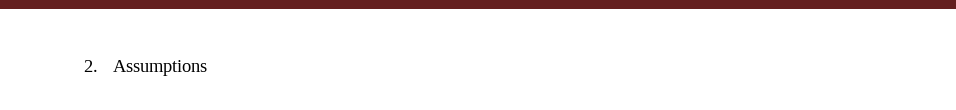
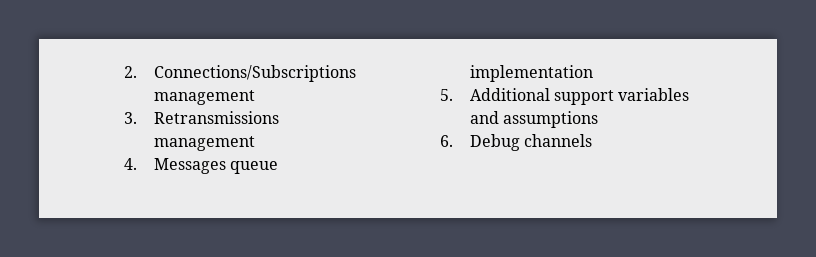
- 2. Assumptions
+ 2. Connections/Subscriptions management
+ 3. Retransmissions management
+ 4. Messages queue implementation
+ 5. Additional support variables and assumptions
+ 6. Debug channels

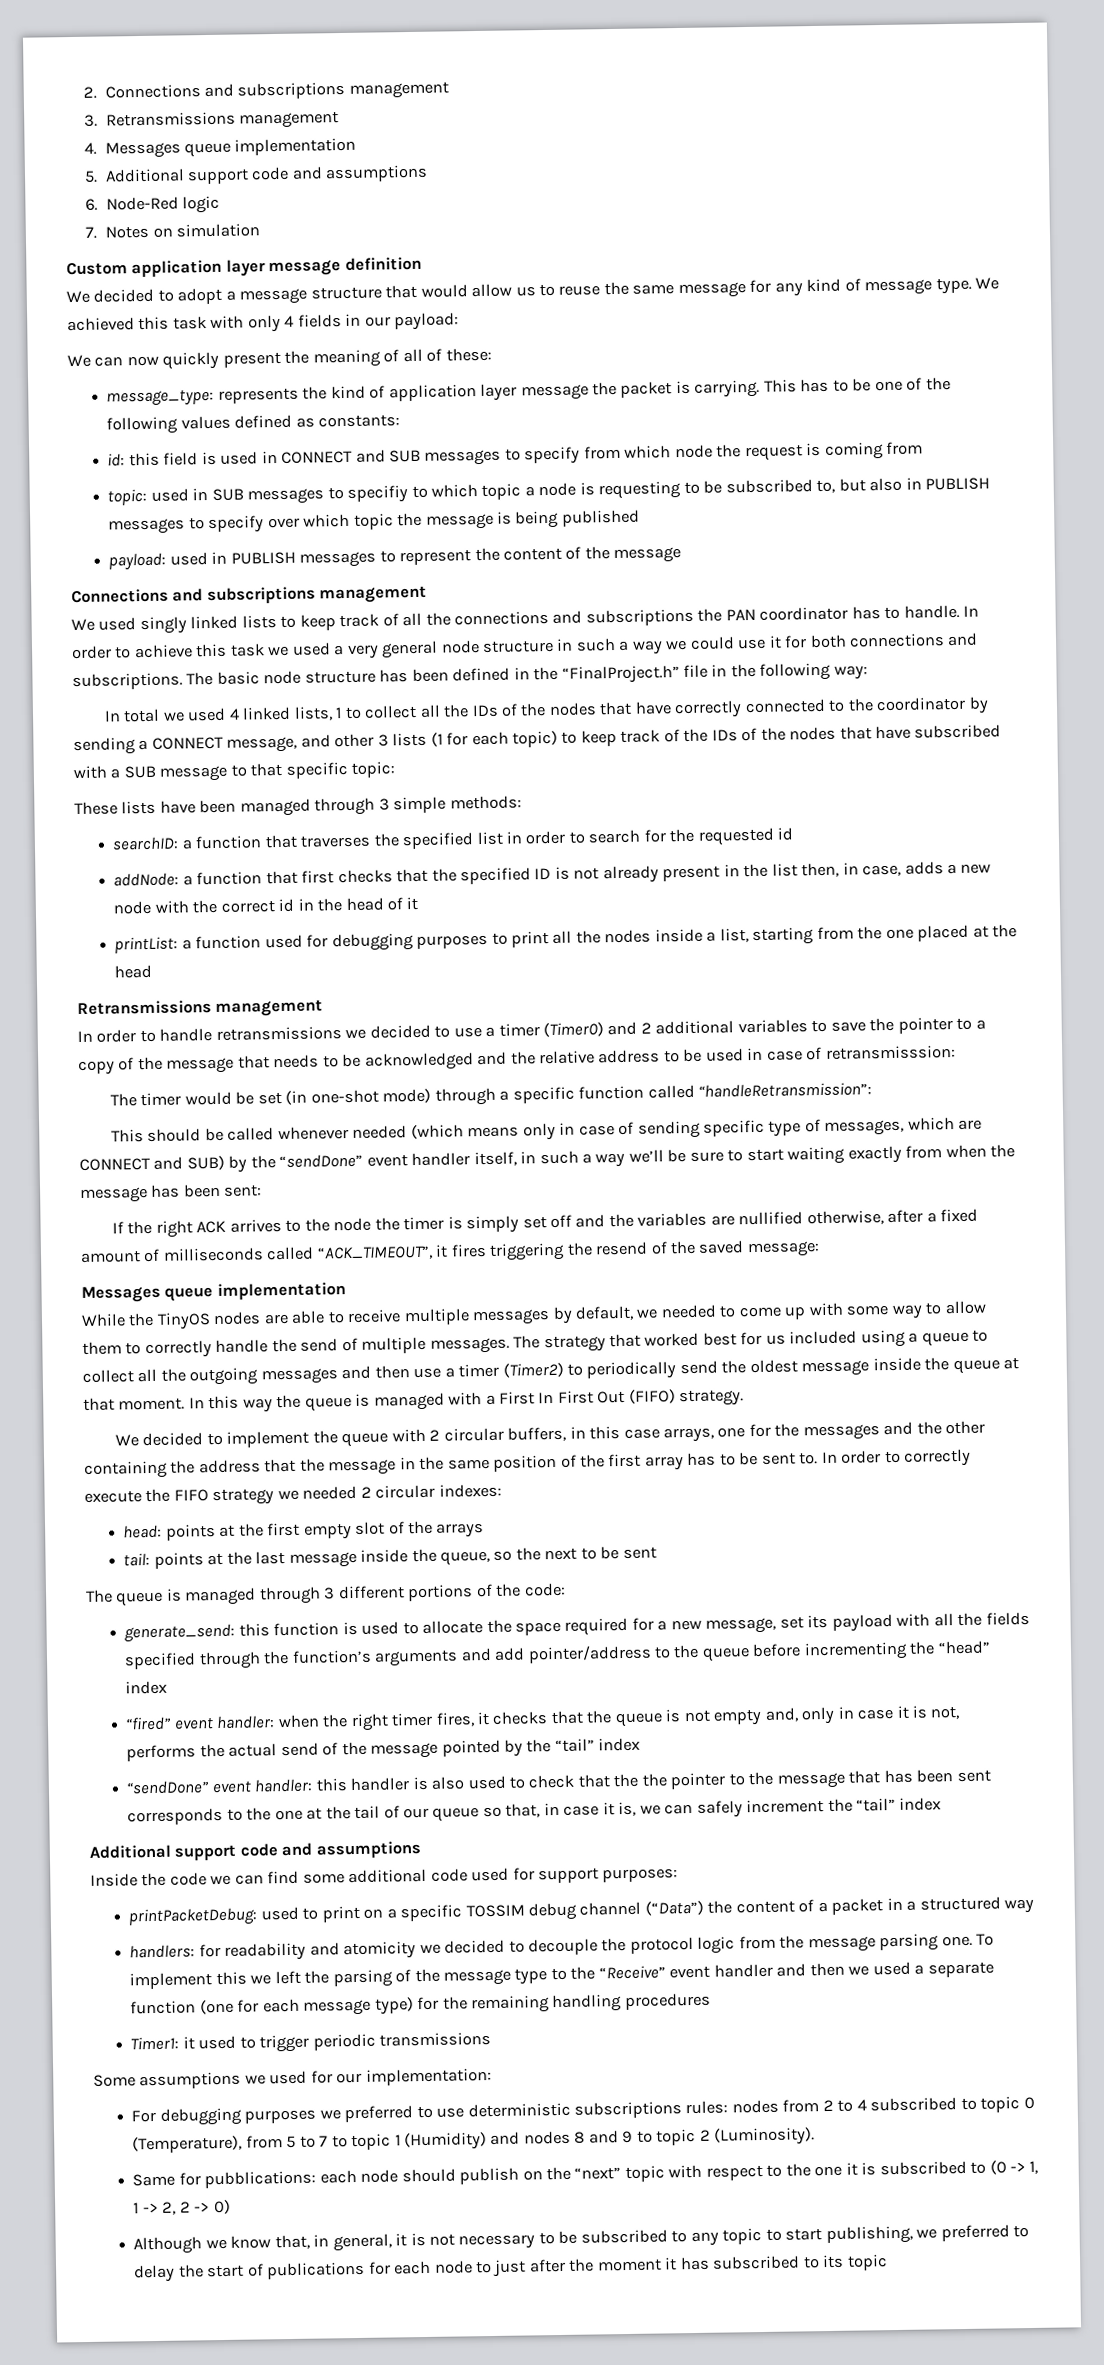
- 2. Connections/Subscriptions management
+ 2. Connections and subscriptions management
- 5. Additional support variables and assumptions
+ 5. Additional support code and assumptions
- 6. Debug channels
+ 6. Node-Red logic
+ 7. Notes on simulation
+ Custom application layer message definition
+ We decided to adopt a message structure that would allow us to reuse the same message for any kind of message type. We achieved this task with only 4 fields in our payload:
+ We can now quickly present the meaning of all of these:
+ message_type: represents the kind of application layer message the packet is carrying. This has to be one of the following values defined as constants:
+ id: this field is used in CONNECT and SUB messages to specify from which node the request is coming from
+ topic: used in SUB messages to specifiy to which topic a node is requesting to be subscribed to, but also in PUBLISH messages to specify over which topic the message is being published
+ payload: used in PUBLISH messages to represent the content of the message
+ Connections and subscriptions management
+ We used singly linked lists to keep track of all the connections and subscriptions the PAN coordinator has to handle. In order to achieve this task we used a very general node structure in such a way we could use it for both connections and subscriptions. The basic node structure has been defined in the “FinalProject.h” file in the following way:
+ In total we used 4 linked lists, 1 to collect all the IDs of the nodes that have correctly connected to the coordinator by sending a CONNECT message, and other 3 lists (1 for each topic) to keep track of the IDs of the nodes that have subscribed with a SUB message to that specific topic:
+ These lists have been managed through 3 simple methods:
+ searchID: a function that traverses the specified list in order to search for the requested id
+ addNode: a function that first checks that the specified ID is not already present in the list then, in case, adds a new node with the correct id in the head of it
+ printList: a function used for debugging purposes to print all the nodes inside a list, starting from the one placed at the head
+ Retransmissions management
+ In order to handle retransmissions we decided to use a timer (Timer0) and 2 additional variables to save the pointer to a copy of the message that needs to be acknowledged and the relative address to be used in case of retransmisssion:
+ The timer would be set (in one-shot mode) through a specific function called “handleRetransmission”:
+ This should be called whenever needed (which means only in case of sending specific type of messages, which are CONNECT and SUB) by the “sendDone” event handler itself, in such a way we’ll be sure to start waiting exactly from when the message has been sent:
+ If the right ACK arrives to the node the timer is simply set off and the variables are nullified otherwise, after a fixed amount of milliseconds called “ACK_TIMEOUT”, it fires triggering the resend of the saved message:
+ Messages queue implementation
+ While the TinyOS nodes are able to receive multiple messages by default, we needed to come up with some way to allow them to correctly handle the send of multiple messages. The strategy that worked best for us included using a queue to collect all the outgoing messages and then use a timer (Timer2) to periodically send the oldest message inside the queue at that moment. In this way the queue is managed with a First In First Out (FIFO) strategy.
+ We decided to implement the queue with 2 circular buffers, in this case arrays, one for the messages and the other containing the address that the message in the same position of the first array has to be sent to. In order to correctly execute the FIFO strategy we needed 2 circular indexes:
+ head: points at the first empty slot of the arrays
+ tail: points at the last message inside the queue, so the next to be sent
+ The queue is managed through 3 different portions of the code:
+ generate_send: this function is used to allocate the space required for a new message, set its payload with all the fields specified through the function’s arguments and add pointer/address to the queue before incrementing the “head” index
+ “fired” event handler: when the right timer fires, it checks that the queue is not empty and, only in case it is not, performs the actual send of the message pointed by the “tail” index
+ “sendDone” event handler: this handler is also used to check that the the pointer to the message that has been sent corresponds to the one at the tail of our queue so that, in case it is, we can safely increment the “tail” index
+ Additional support code and assumptions
+ Inside the code we can find some additional code used for support purposes:
+ printPacketDebug: used to print on a specific TOSSIM debug channel (“Data”) the content of a packet in a structured way
+ handlers: for readability and atomicity we decided to decouple the protocol logic from the message parsing one. To implement this we left the parsing of the message type to the “Receive” event handler and then we used a separate function (one for each message type) for the remaining handling procedures
+ Timer1: it used to trigger periodic transmissions
+ Some assumptions we used for our implementation:
+ For debugging purposes we preferred to use deterministic subscriptions rules: nodes from 2 to 4 subscribed to topic 0 (Temperature), from 5 to 7 to topic 1 (Humidity) and nodes 8 and 9 to topic 2 (Luminosity).
+ Same for pubblications: each node should publish on the “next” topic with respect to the one it is subscribed to (0 -> 1, 1 -> 2, 2 -> 0)
+ Although we know that, in general, it is not necessary to be subscribed to any topic to start publishing, we preferred to delay the start of publications for each node to just after the moment it has subscribed to its topic

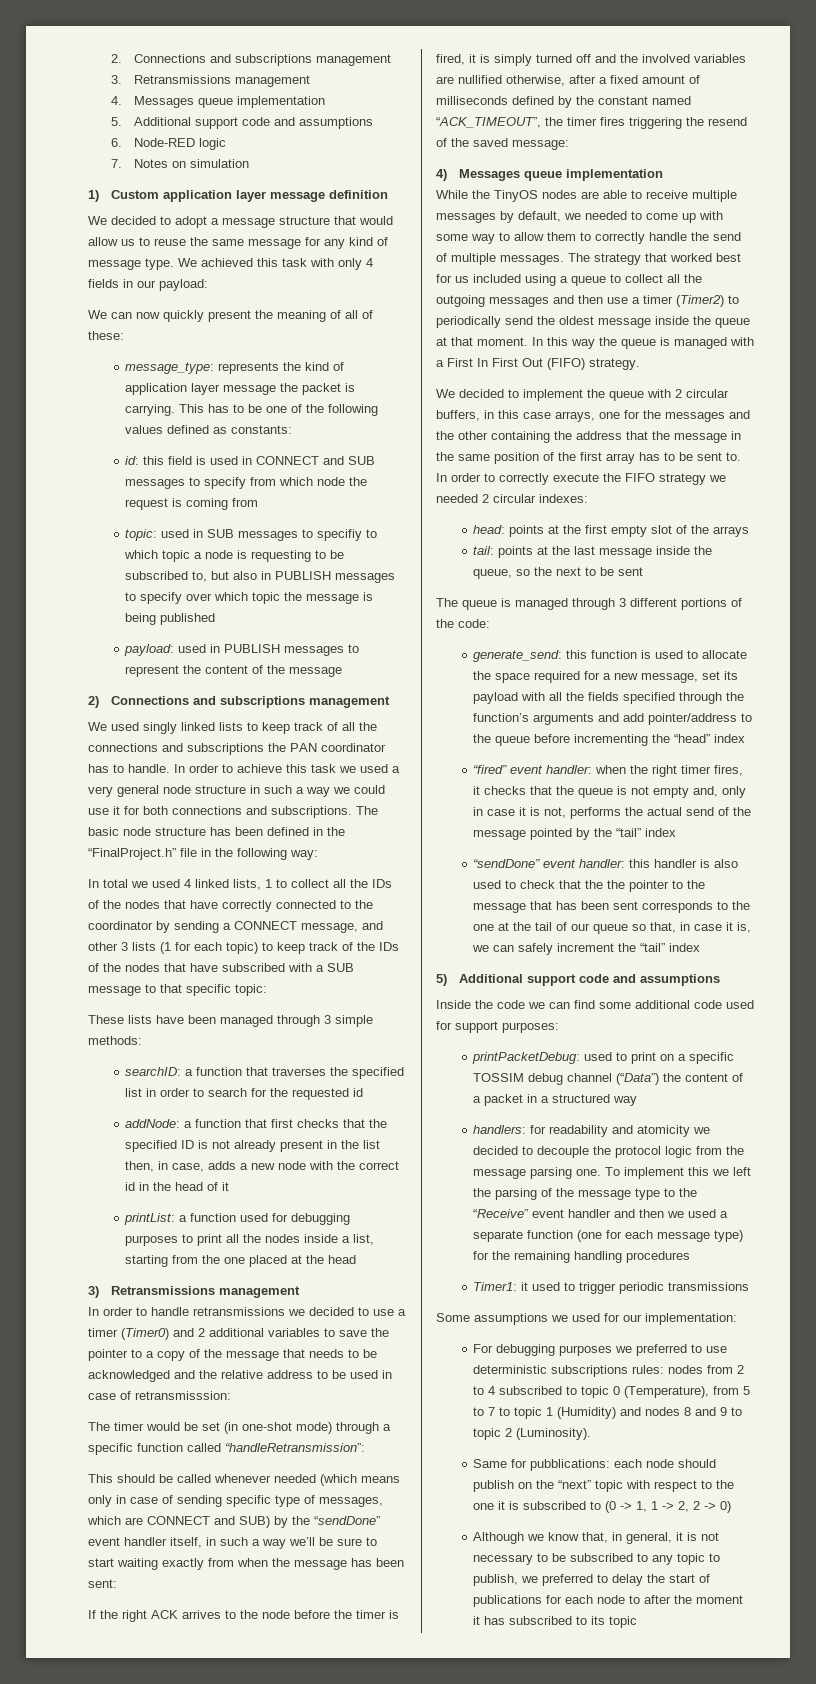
- 6. Node-Red logic
+ 6. Node-RED logic
- Custom application layer message definition
+ 1) Custom application layer message definition
  payload: used in PUBLISH messages to represent the content of the message
- Connections and subscriptions management
+ 2) Connections and subscriptions management
  printList: a function used for debugging purposes to print all the nodes inside a list, starting from the one placed at the head
- Retransmissions management
+ 3) Retransmissions management
- If the right ACK arrives to the node the timer is simply set off and the variables are nullified otherwise, after a fixed amount of milliseconds called “ACK_TIMEOUT”, it fires triggering the resend of the saved message:
- Messages queue implementation
+ If the right ACK arrives to the node before the timer is fired, it is simply turned off and the involved variables are nullified otherwise, after a fixed amount of milliseconds defined by the constant named “ACK_TIMEOUT”, the timer fires triggering the resend of the saved message:
+ 4) Messages queue implementation
  “sendDone” event handler: this handler is also used to check that the the pointer to the message that has been sent corresponds to the one at the tail of our queue so that, in case it is, we can safely increment the “tail” index
- Additional support code and assumptions
+ 5) Additional support code and assumptions
- Although we know that, in general, it is not necessary to be subscribed to any topic to start publishing, we preferred to delay the start of publications for each node to just after the moment it has subscribed to its topic
+ Although we know that, in general, it is not necessary to be subscribed to any topic to publish, we preferred to delay the start of publications for each node to after the moment it has subscribed to its topic

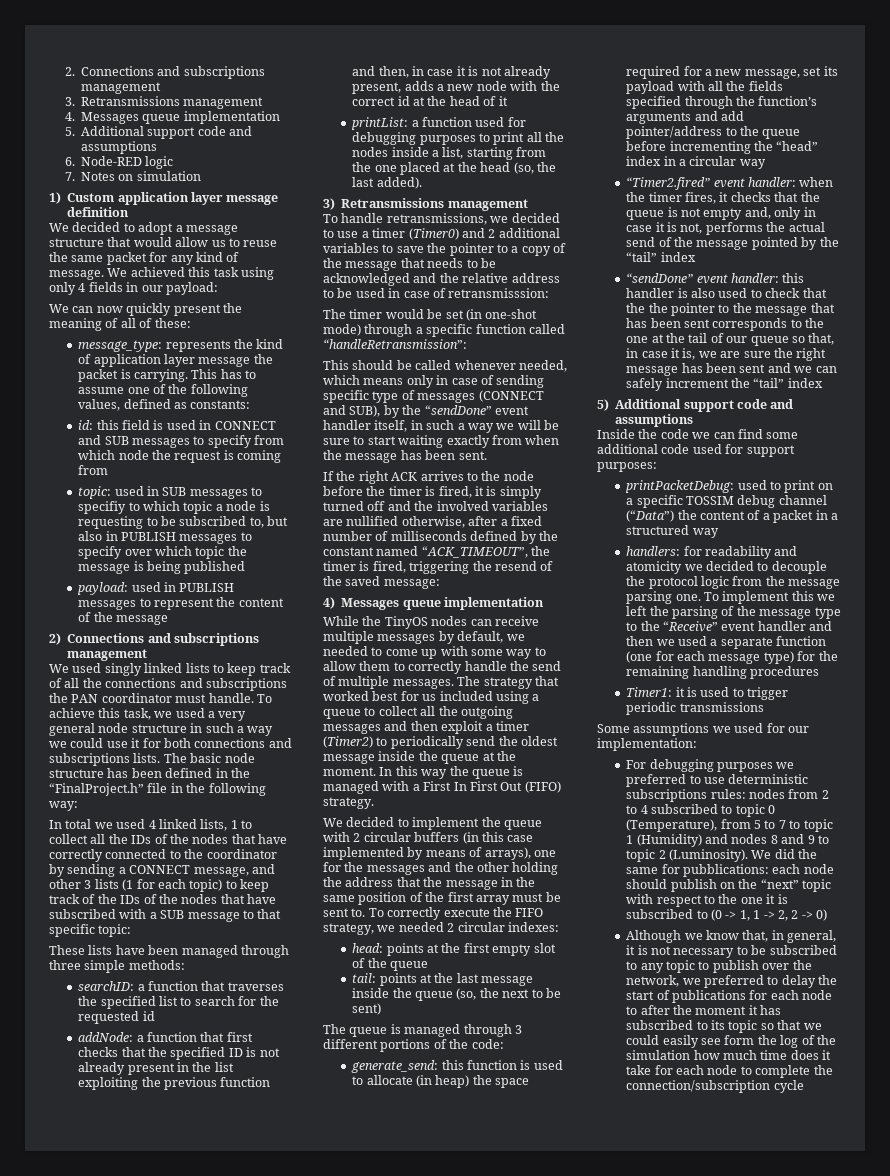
- We decided to adopt a message structure that would allow us to reuse the same message for any kind of message type.
+ We decided to adopt a message structure that would allow us to reuse the same packet for any kind of message.
- We achieved this task with only 4 fields in our payload:
+ We achieved this task using only 4 fields in our payload:
- This has to be one of the following values defined as constants:
+ This has to assume one of the following values, defined as constants:
- We used singly linked lists to keep track of all the connections and subscriptions the PAN coordinator has to handle. In order to achieve this task we used a very general node structure in such a way we could use it for both connections and subscriptions.
+ We used singly linked lists to keep track of all the connections and subscriptions the PAN coordinator must handle. To achieve this task, we used a very general node structure in such a way we could use it for both connections and subscriptions lists.
- These lists have been managed through 3 simple methods:
+ These lists have been managed through three simple methods:
- searchID: a function that traverses the specified list in order to search for the requested id
+ searchID: a function that traverses the specified list to search for the requested id
- addNode: a function that first checks that the specified ID is not already present in the list then, in case, adds a new node with the correct id in the head of it
+ addNode: a function that first checks that the specified ID is not already present in the list exploiting the previous function and then, in case it is not already present, adds a new node with the correct id at the head of it
- printList: a function used for debugging purposes to print all the nodes inside a list, starting from the one placed at the head
+ printList: a function used for debugging purposes to print all the nodes inside a list, starting from the one placed at the head (so, the last added).
- In order to handle retransmissions we decided to use a timer (Timer0) and 2 additional variables to save the pointer to a copy of the message that needs to be acknowledged and the relative address to be used in case of retransmisssion:
+ To handle retransmissions, we decided to use a timer (Timer0) and 2 additional variables to save the pointer to a copy of the message that needs to be acknowledged and the relative address to be used in case of retransmisssion:
- This should be called whenever needed (which means only in case of sending specific type of messages, which are CONNECT and SUB) by the “sendDone” event handler itself, in such a way we’ll be sure to start waiting exactly from when the message has been sent:
+ This should be called whenever needed, which means only in case of sending specific type of messages (CONNECT and SUB), by the “sendDone” event handler itself, in such a way we will be sure to start waiting exactly from when the message has been sent.
- If the right ACK arrives to the node before the timer is fired, it is simply turned off and the involved variables are nullified otherwise, after a fixed amount of milliseconds defined by the constant named “ACK_TIMEOUT”, the timer fires triggering the resend of the saved message:
+ If the right ACK arrives to the node before the timer is fired, it is simply turned off and the involved variables are nullified otherwise, after a fixed number of milliseconds defined by the constant named “ACK_TIMEOUT”, the timer is fired, triggering the resend of the saved message:
- While the TinyOS nodes are able to receive multiple messages by default, we needed to come up with some way to allow them to correctly handle the send of multiple messages.
+ While the TinyOS nodes can receive multiple messages by default, we needed to come up with some way to allow them to correctly handle the send of multiple messages.
- The strategy that worked best for us included using a queue to collect all the outgoing messages and then use a timer (Timer2) to periodically send the oldest message inside the queue at that moment.
+ The strategy that worked best for us included using a queue to collect all the outgoing messages and then exploit a timer (Timer2) to periodically send the oldest message inside the queue at the moment.
- We decided to implement the queue with 2 circular buffers, in this case arrays, one for the messages and the other containing the address that the message in the same position of the first array has to be sent to.
+ We decided to implement the queue with 2 circular buffers (in this case implemented by means of arrays), one for the messages and the other holding the address that the message in the same position of the first array must be sent to.
- In order to correctly execute the FIFO strategy we needed 2 circular indexes:
+ To correctly execute the FIFO strategy, we needed 2 circular indexes:
- head: points at the first empty slot of the arrays
+ head: points at the first empty slot of the queue
- tail: points at the last message inside the queue, so the next to be sent
+ tail: points at the last message inside the queue (so, the next to be sent)
- this function is used to allocate the space required for a new message, set its payload with all the fields specified through the function’s arguments and add pointer/address to the queue before incrementing the “head” index
- “fired” event handler:
+ this function is used to allocate (in heap) the space required for a new message, set its payload with all the fields specified through the function’s arguments and add pointer/address to the queue before incrementing the “head” index in a circular way
+ “Timer2.fired” event handler:
- when the right timer fires, it checks that the queue is not empty and, only in case it is not, performs the actual send of the message pointed by the “tail” index
+ when the timer fires, it checks that the queue is not empty and, only in case it is not, performs the actual send of the message pointed by the “tail” index
- “sendDone” event handler: this handler is also used to check that the the pointer to the message that has been sent corresponds to the one at the tail of our queue so that, in case it is, we can safely increment the “tail” index
+ “sendDone” event handler: this handler is also used to check that the the pointer to the message that has been sent corresponds to the one at the tail of our queue so that, in case it is, we are sure the right message has been sent and we can safely increment the “tail” index
- Timer1: it used to trigger periodic transmissions
+ Timer1: it is used to trigger periodic transmissions
- nodes from 2 to 4 subscribed to topic 0 (Temperature), from 5 to 7 to topic 1 (Humidity) and nodes 8 and 9 to topic 2 (Luminosity).
- Same for pubblications:
+ nodes from 2 to 4 subscribed to topic 0 (Temperature), from 5 to 7 to topic 1 (Humidity) and nodes 8 and 9 to topic 2 (Luminosity). We did the same for pubblications:
- Although we know that, in general, it is not necessary to be subscribed to any topic to publish, we preferred to delay the start of publications for each node to after the moment it has subscribed to its topic
+ Although we know that, in general, it is not necessary to be subscribed to any topic to publish over the network, we preferred to delay the start of publications for each node to after the moment it has subscribed to its topic so that we could easily see form the log of the simulation how much time does it take for each node to complete the connection/subscription cycle

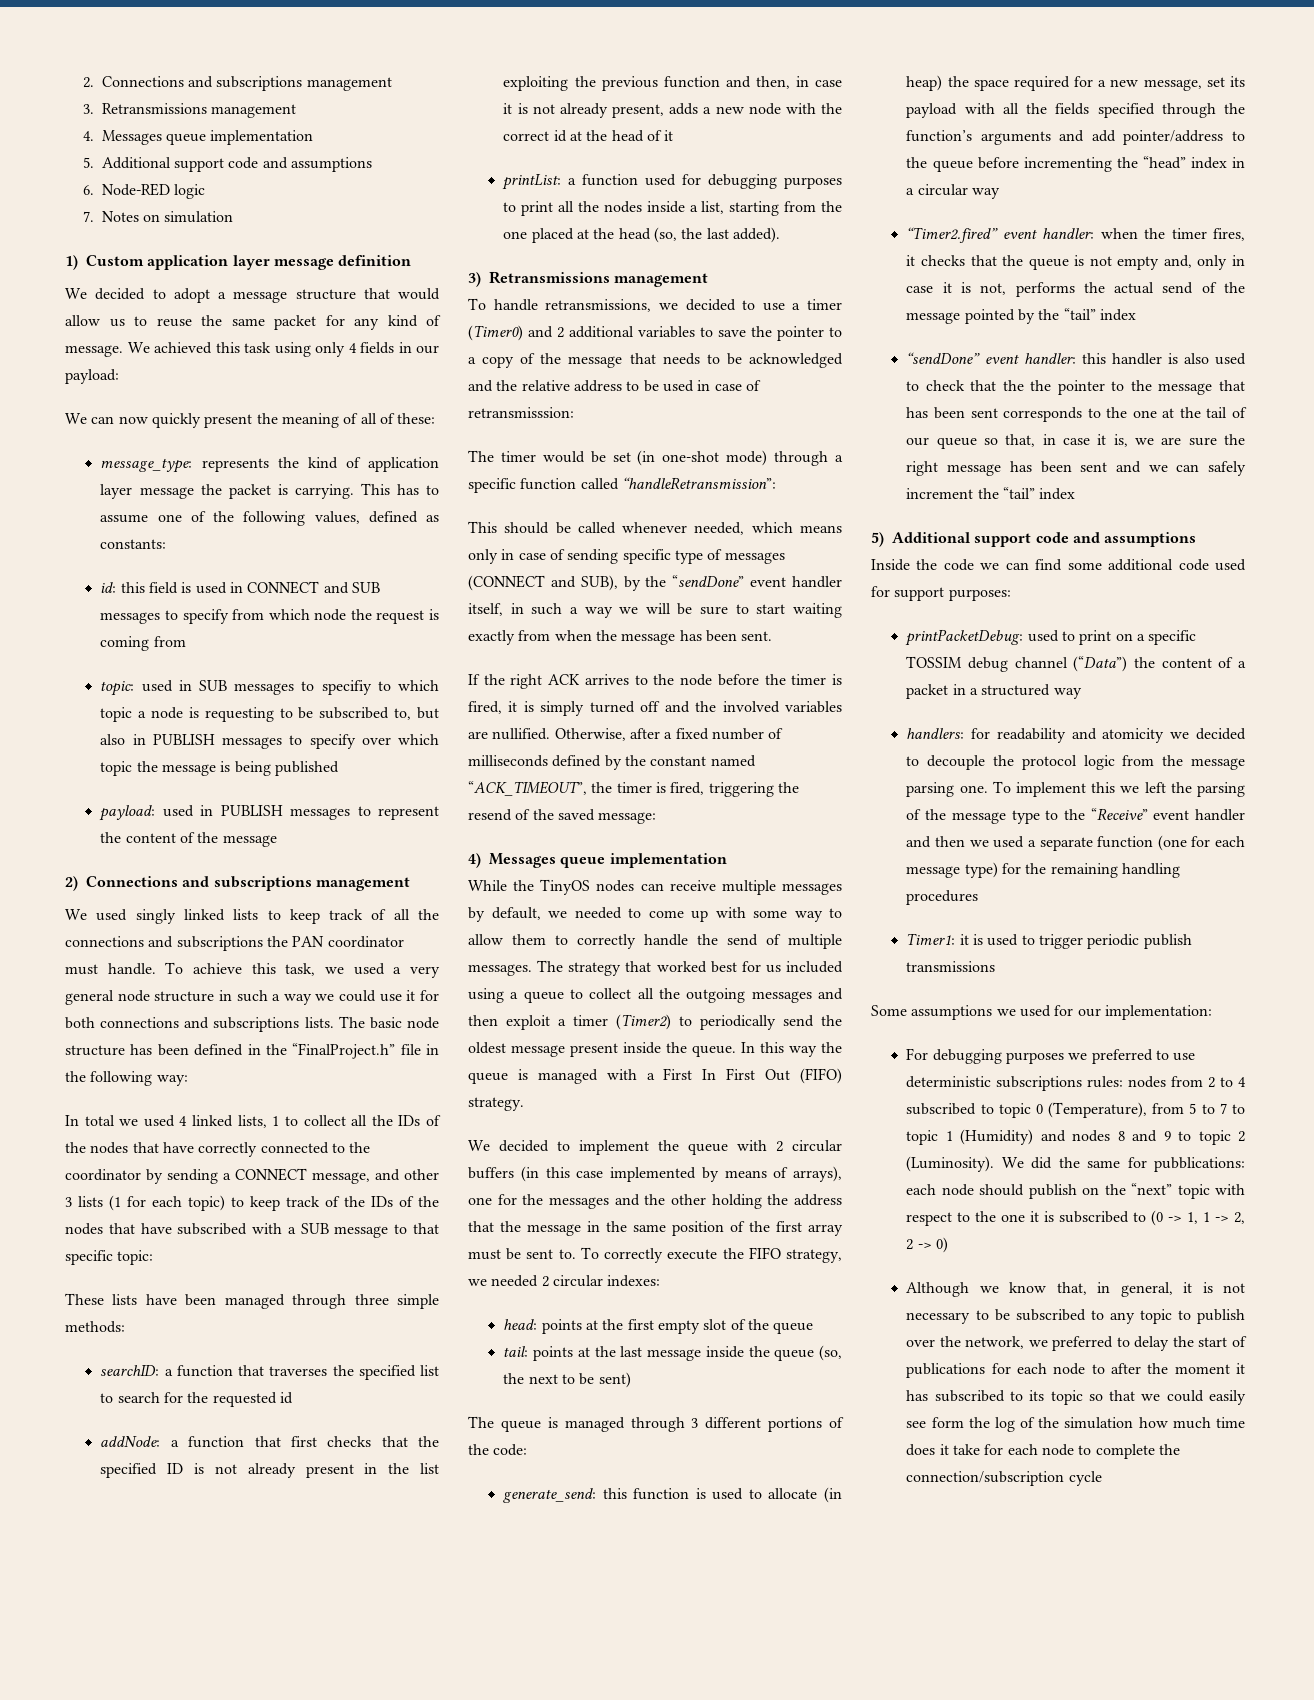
- If the right ACK arrives to the node before the timer is fired, it is simply turned off and the involved variables are nullified otherwise, after a fixed number of milliseconds defined by the constant named “ACK_TIMEOUT”, the timer is fired, triggering the resend of the saved message:
+ If the right ACK arrives to the node before the timer is fired, it is simply turned off and the involved variables are nullified. Otherwise, after a fixed number of milliseconds defined by the constant named “ACK_TIMEOUT”, the timer is fired, triggering the resend of the saved message:
- The strategy that worked best for us included using a queue to collect all the outgoing messages and then exploit a timer (Timer2) to periodically send the oldest message inside the queue at the moment.
+ The strategy that worked best for us included using a queue to collect all the outgoing messages and then exploit a timer (Timer2) to periodically send the oldest message present inside the queue.
- Timer1: it is used to trigger periodic transmissions
+ Timer1: it is used to trigger periodic publish transmissions

